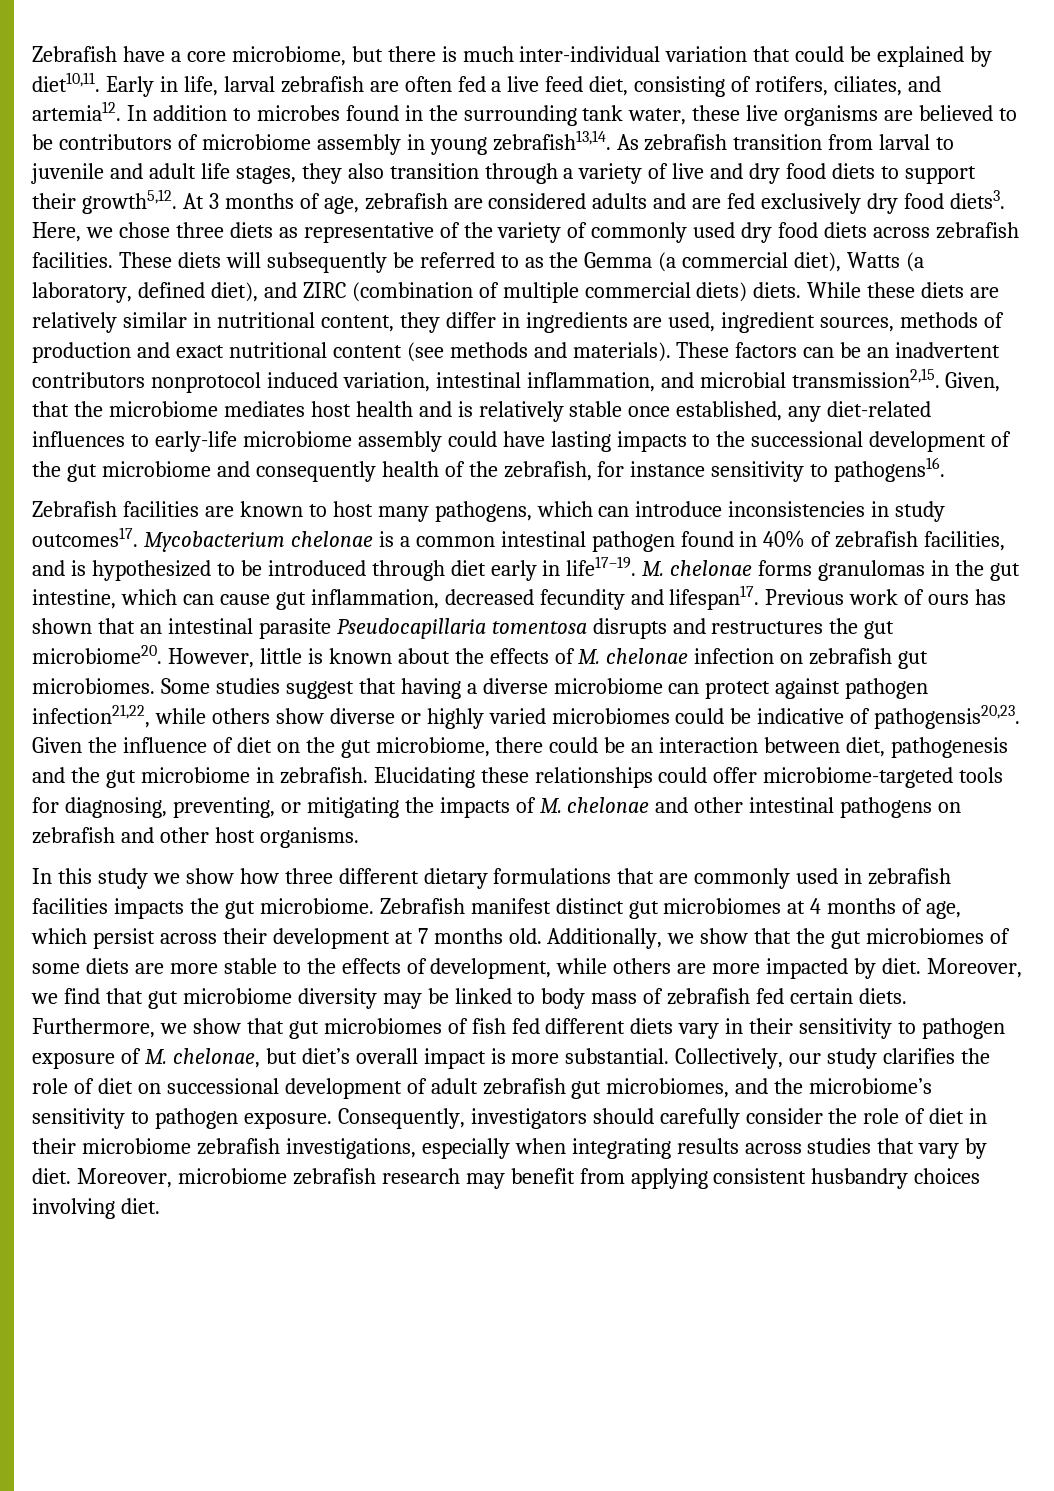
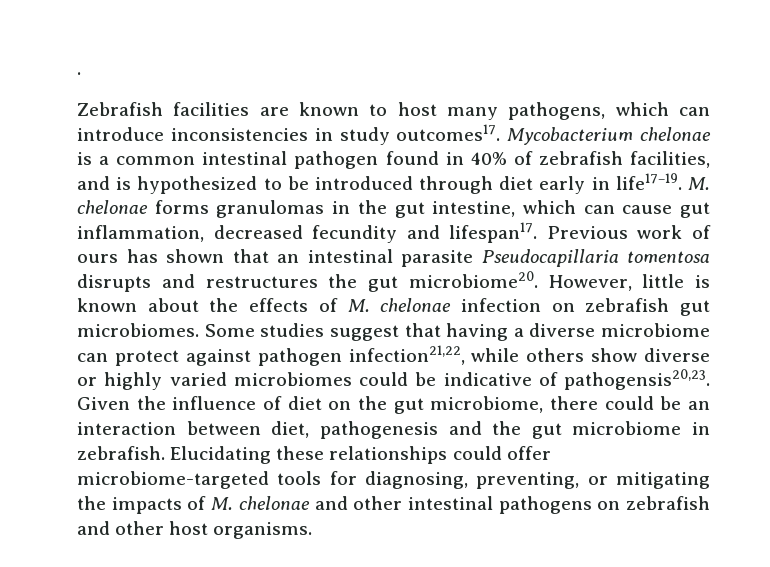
- Zebrafish have a core microbiome, but there is much inter-individual variation that could be explained by diet10,11. Early in life, larval zebrafish are often fed a live feed diet, consisting of rotifers, ciliates, and artemia12. In addition to microbes found in the surrounding tank water, these live organisms are believed to be contributors of microbiome assembly in young zebrafish13,14. As zebrafish transition from larval to juvenile and adult life stages, they also transition through a variety of live and dry food diets to support their growth5,12. At 3 months of age, zebrafish are considered adults and are fed exclusively dry food diets3. Here, we chose three diets as representative of the variety of commonly used dry food diets across zebrafish facilities. These diets will subsequently be referred to as the Gemma (a commercial diet), Watts (a laboratory, defined diet), and ZIRC (combination of multiple commercial diets) diets. While these diets are relatively similar in nutritional content, they differ in ingredients are used, ingredient sources, methods of production and exact nutritional content (see methods and materials). These factors can be an inadvertent contributors nonprotocol induced variation, intestinal inflammation, and microbial transmission2,15. Given, that the microbiome mediates host health and is relatively stable once established, any diet-related influences to early-life microbiome assembly could have lasting impacts to the successional development of the gut microbiome and consequently health of the zebrafish, for instance sensitivity to pathogens16.
+ .
- In this study we show how three different dietary formulations that are commonly used in zebrafish facilities impacts the gut microbiome. Zebrafish manifest distinct gut microbiomes at 4 months of age, which persist across their development at 7 months old. Additionally, we show that the gut microbiomes of some diets are more stable to the effects of development, while others are more impacted by diet. Moreover, we find that gut microbiome diversity may be linked to body mass of zebrafish fed certain diets. Furthermore, we show that gut microbiomes of fish fed different diets vary in their sensitivity to pathogen exposure of M. chelonae, but diet’s overall impact is more substantial. Collectively, our study clarifies the role of diet on successional development of adult zebrafish gut microbiomes, and the microbiome’s sensitivity to pathogen exposure. Consequently, investigators should carefully consider the role of diet in their microbiome zebrafish investigations, especially when integrating results across studies that vary by diet. Moreover, microbiome zebrafish research may benefit from applying consistent husbandry choices involving diet.

